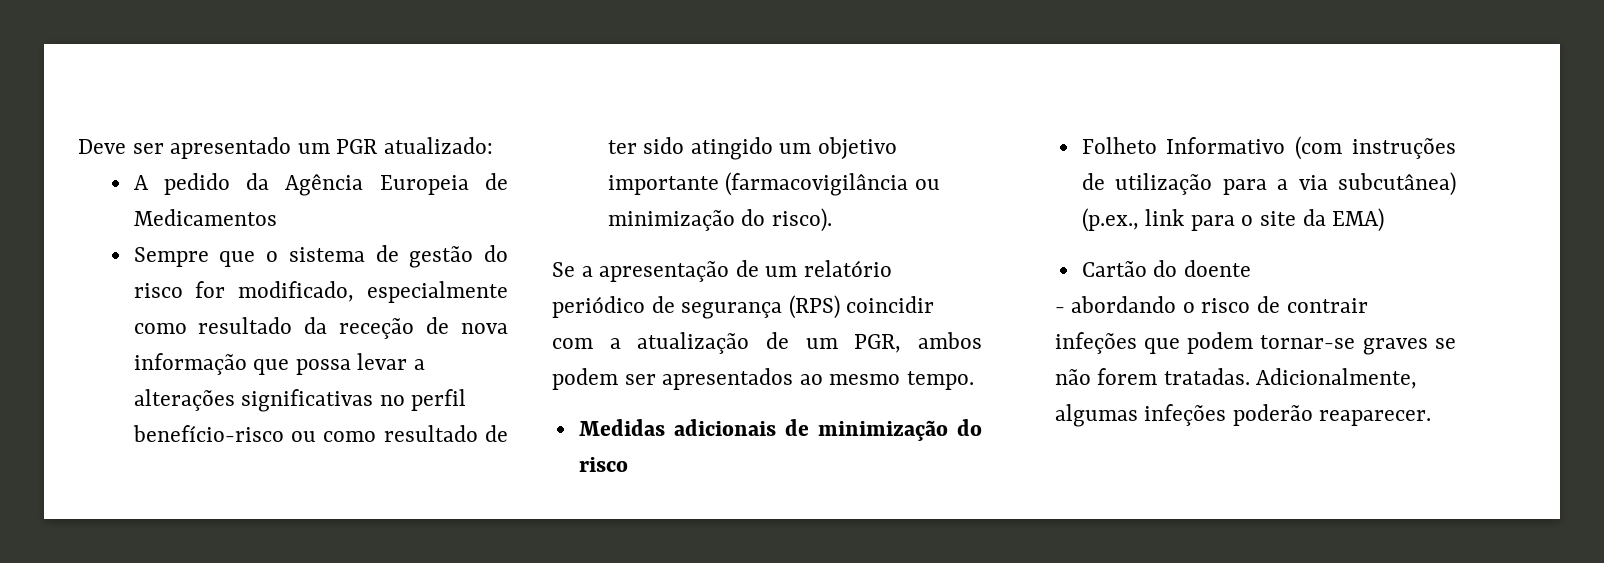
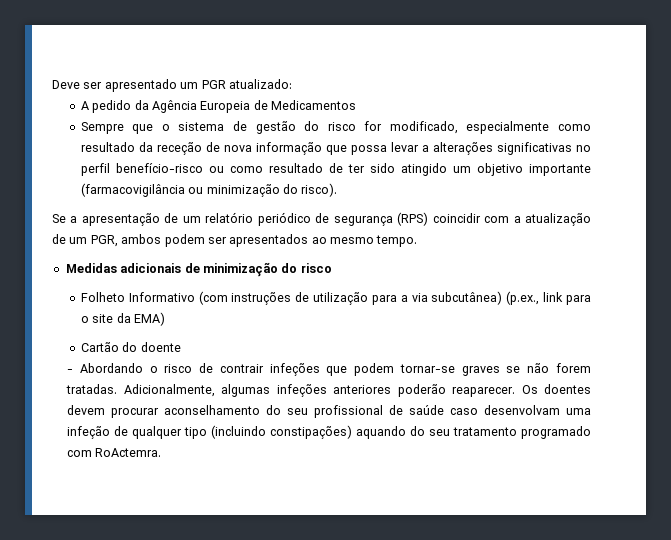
- - abordando o risco de contrair infeções que podem tornar-se graves se não forem tratadas.
+ - Abordando o risco de contrair infeções que podem tornar-se graves se não forem tratadas.
- Adicionalmente, algumas infeções poderão reaparecer.
+ Adicionalmente, algumas infeções anteriores poderão reaparecer.
+ Os doentes devem procurar aconselhamento do seu profissional de saúde caso desenvolvam uma infeção de qualquer tipo (incluindo constipações) aquando do seu tratamento programado com RoActemra.

